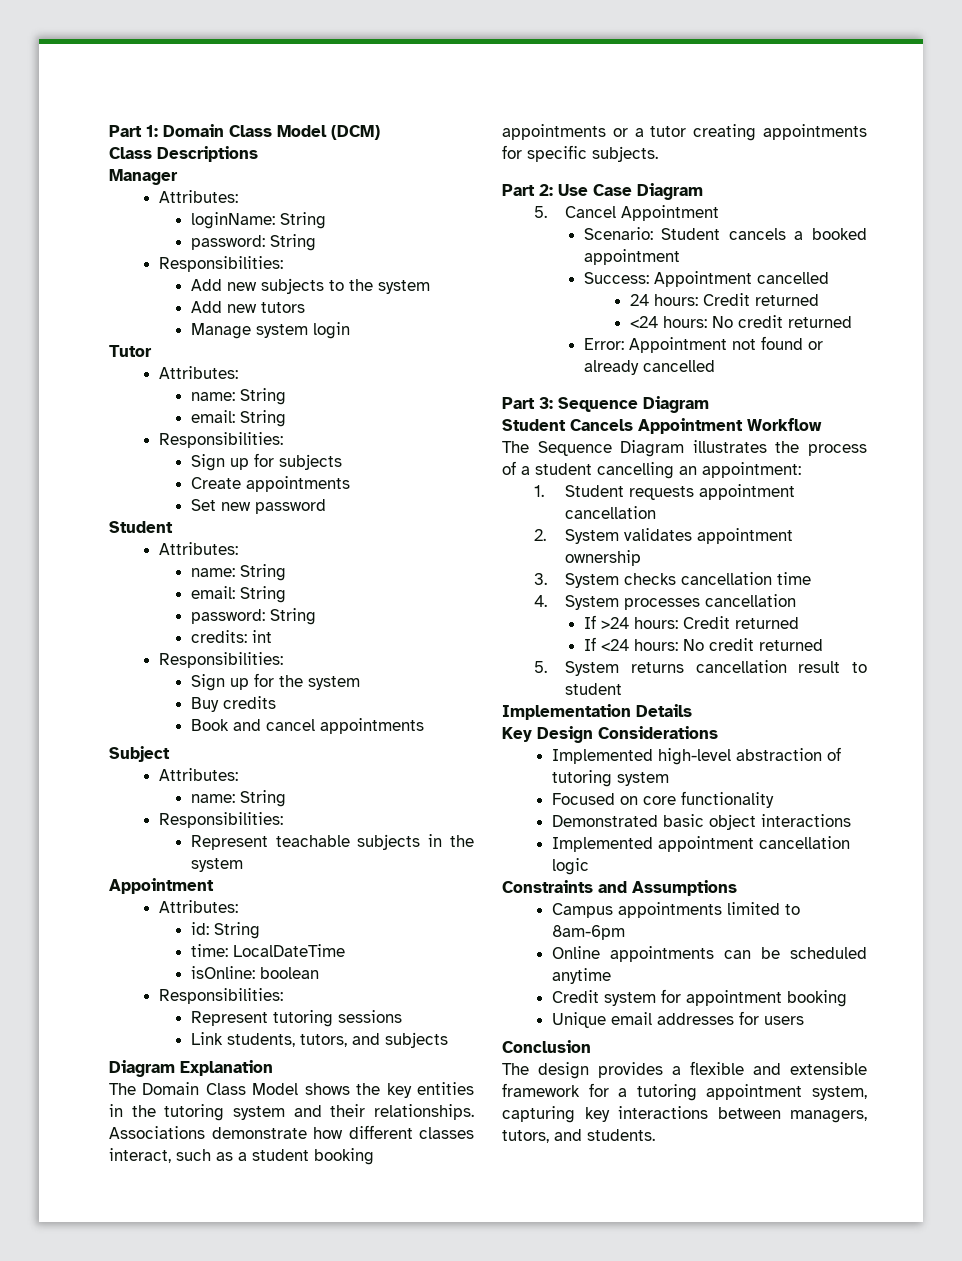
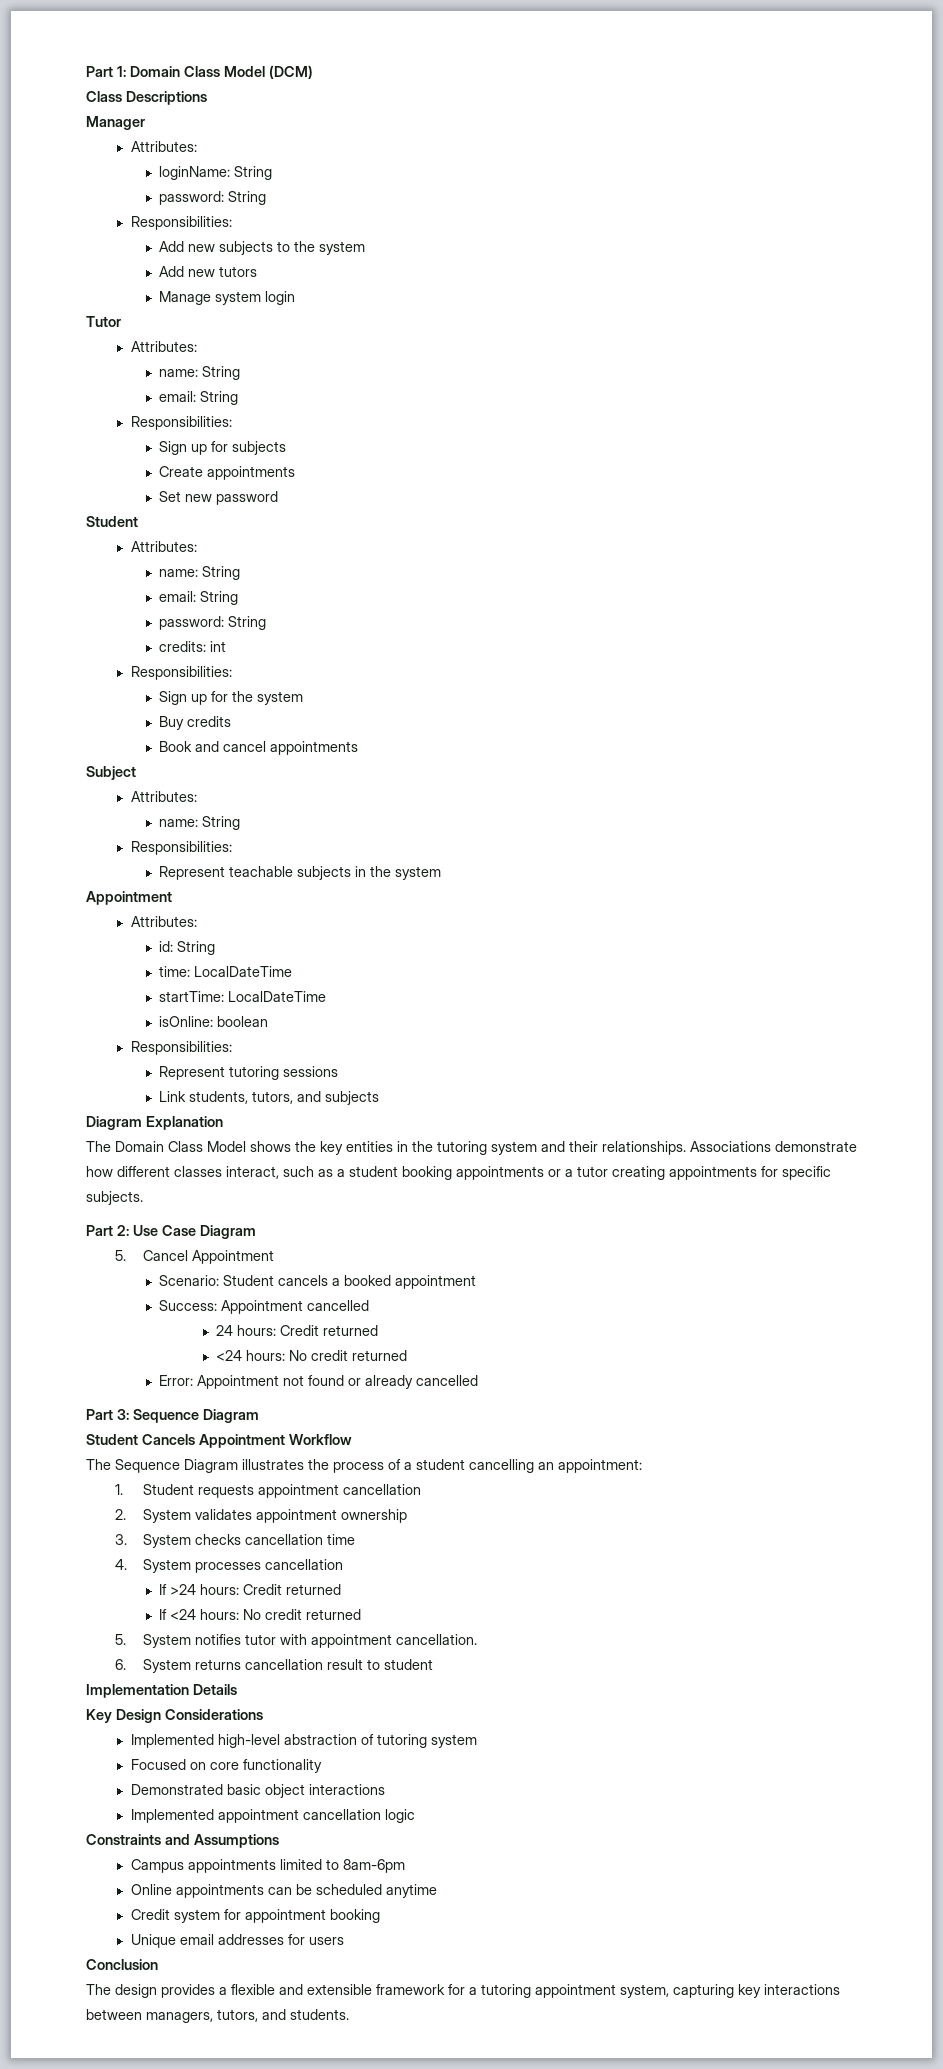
+ startTime: LocalDateTime
- 5. System returns cancellation result to student
+ 5. System notifies tutor with appointment cancellation.
+ 6. System returns cancellation result to student

